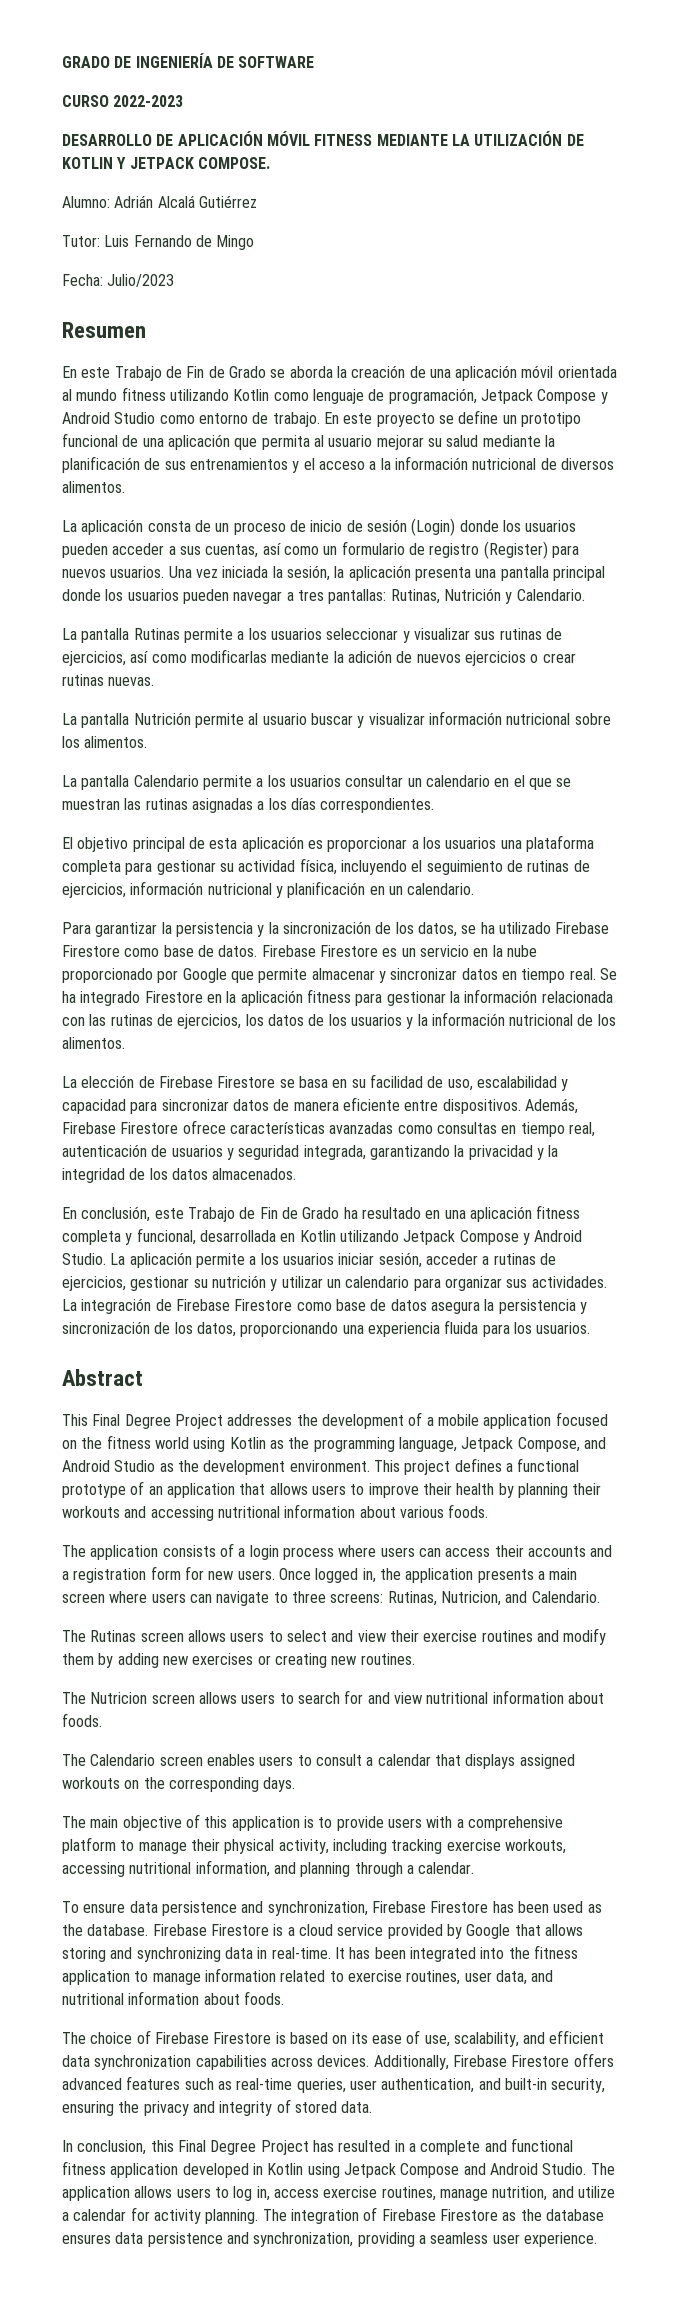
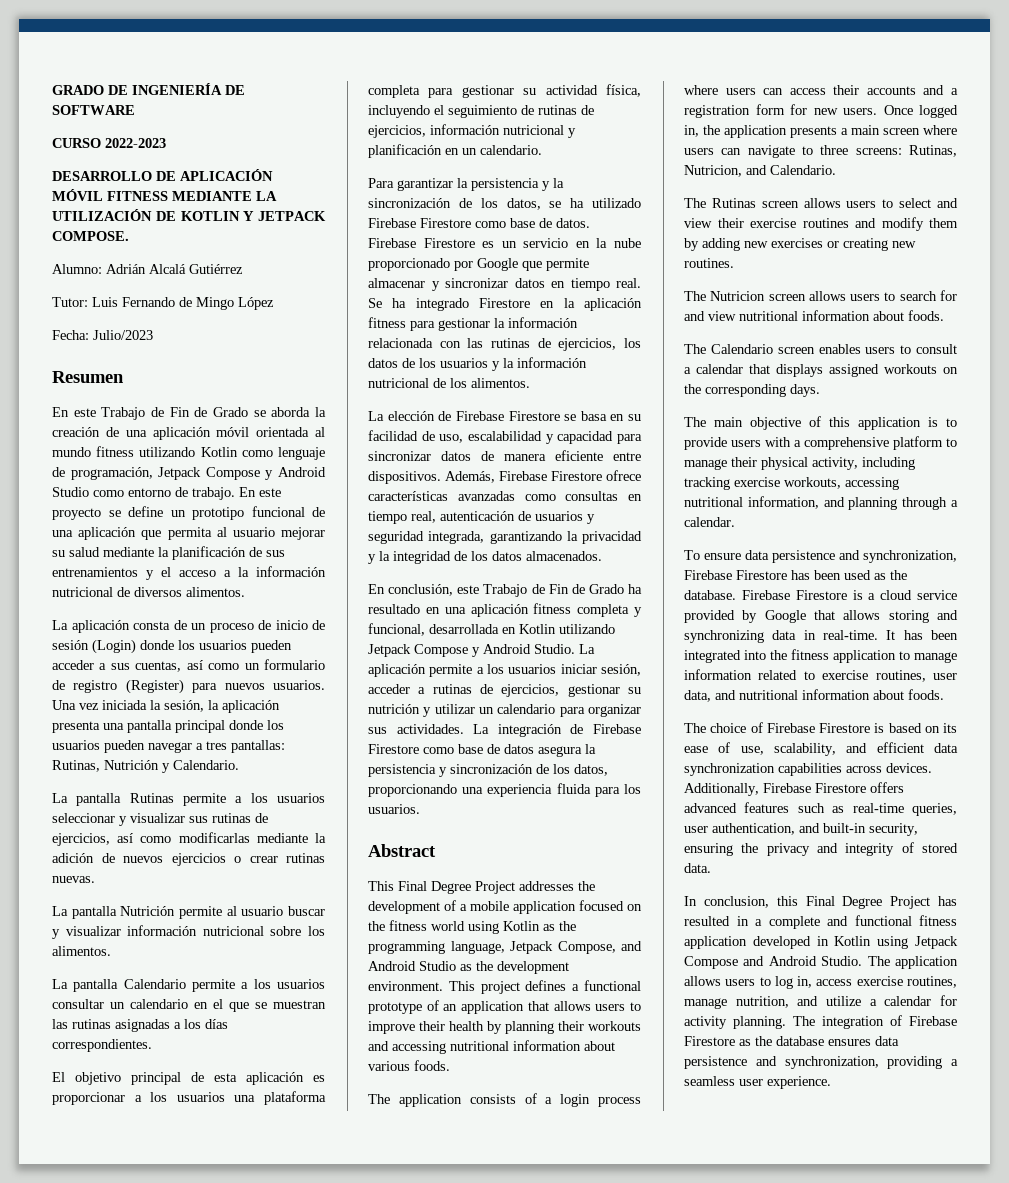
- Tutor: Luis Fernando de Mingo
+ Tutor: Luis Fernando de Mingo López

